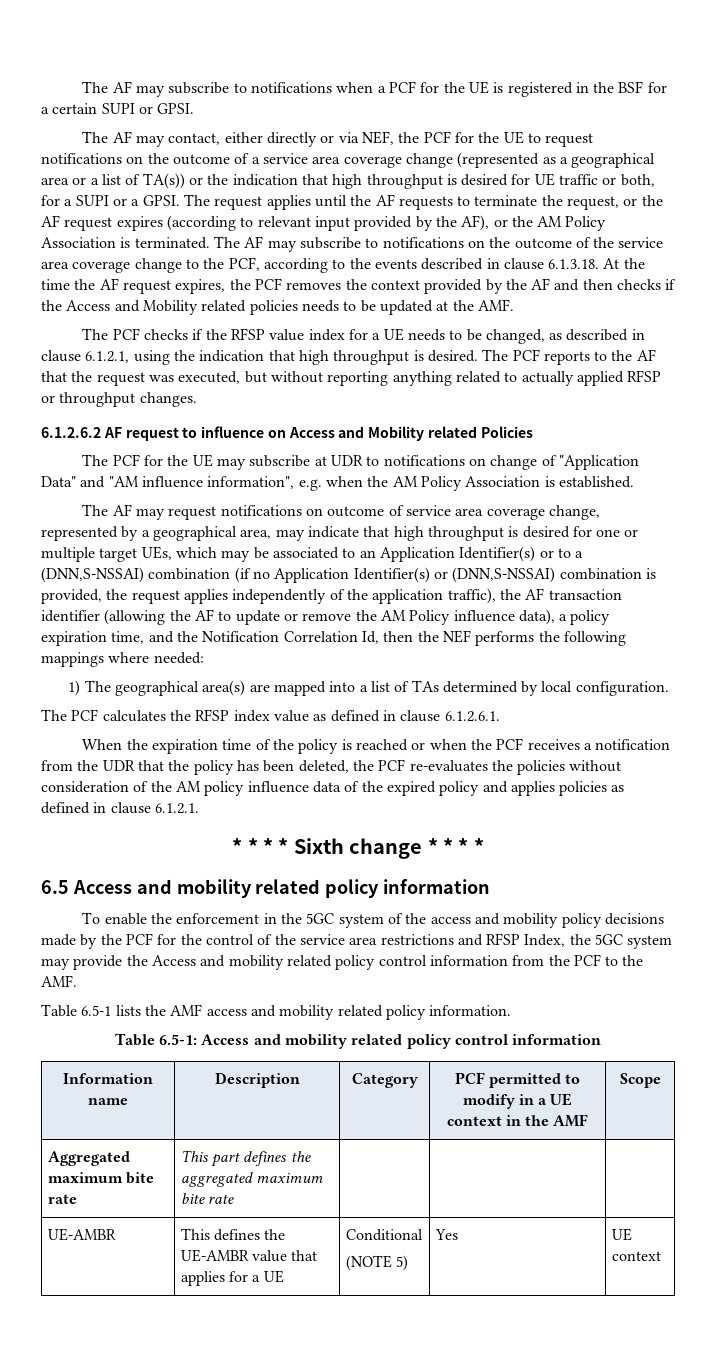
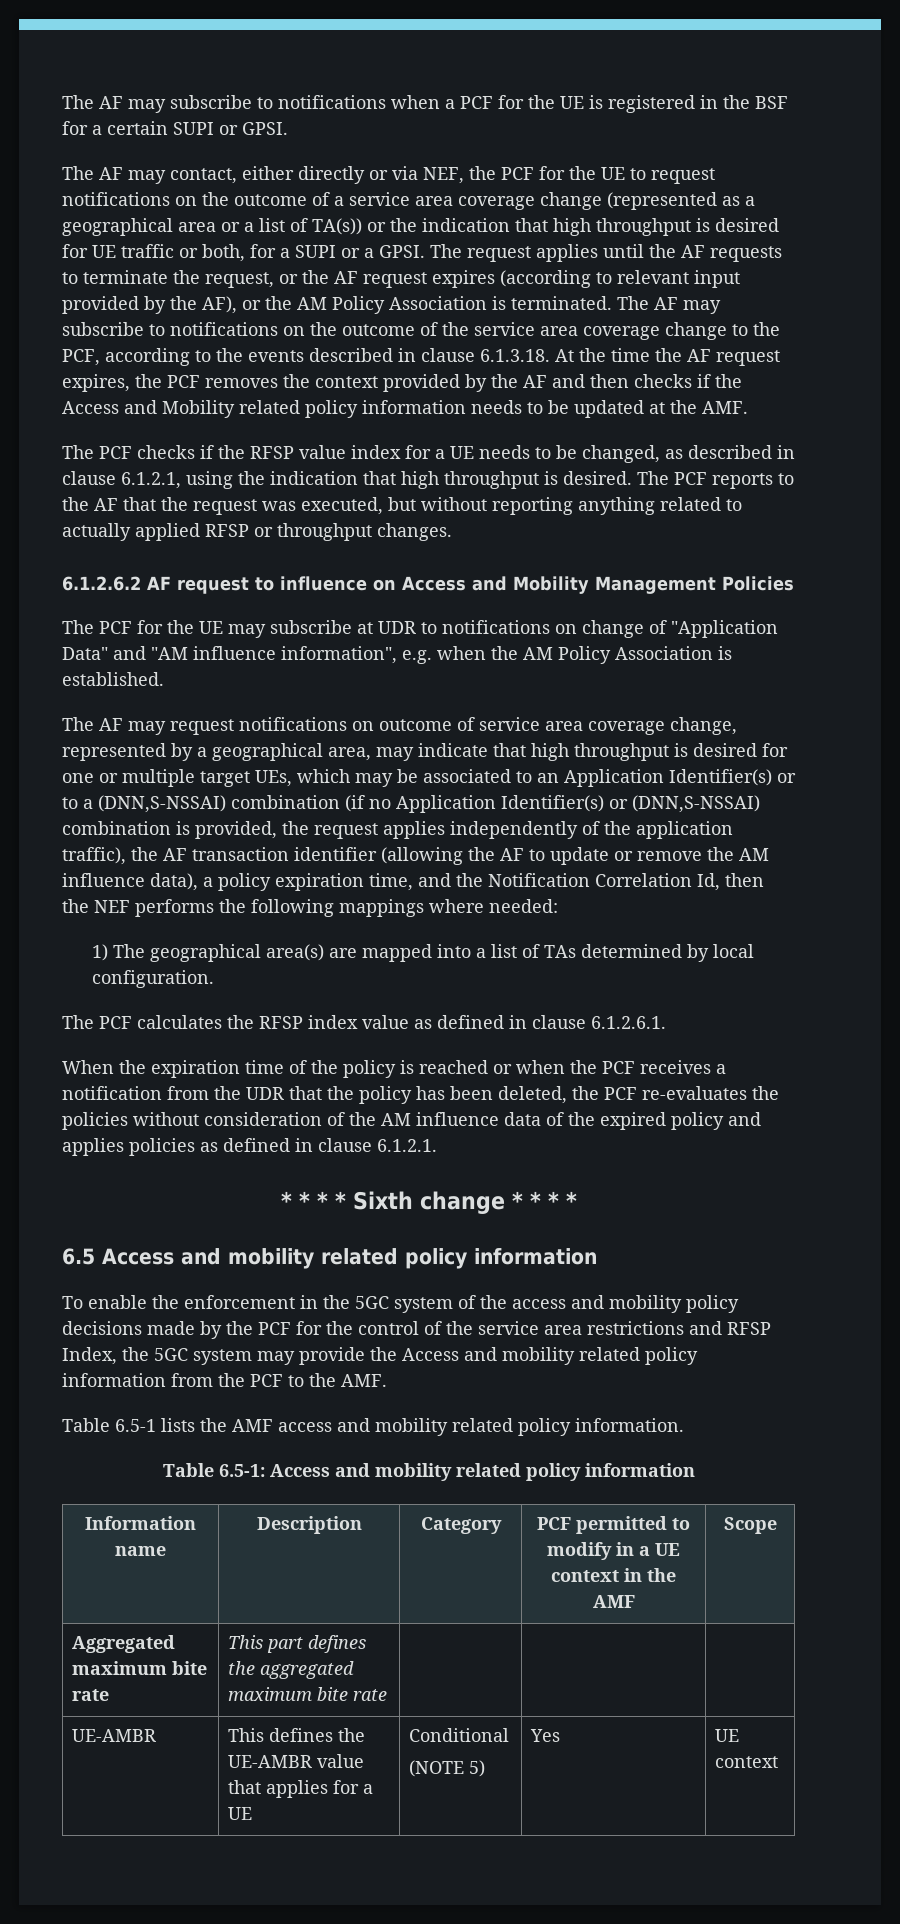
- The AF may subscribe to notifications on the outcome of the service area coverage change to the PCF, according to the events described in clause 6.1.3.18. At the time the AF request expires, the PCF removes the context provided by the AF and then checks if the Access and Mobility related policies needs to be updated at the AMF.
+ The AF may subscribe to notifications on the outcome of the service area coverage change to the PCF, according to the events described in clause 6.1.3.18. At the time the AF request expires, the PCF removes the context provided by the AF and then checks if the Access and Mobility related policy information needs to be updated at the AMF.
- 6.1.2.6.2 AF request to influence on Access and Mobility related Policies
+ 6.1.2.6.2 AF request to influence on Access and Mobility Management Policies
- The AF may request notifications on outcome of service area coverage change, represented by a geographical area, may indicate that high throughput is desired for one or multiple target UEs, which may be associated to an Application Identifier(s) or to a (DNN,S-NSSAI) combination (if no Application Identifier(s) or (DNN,S-NSSAI) combination is provided, the request applies independently of the application traffic), the AF transaction identifier (allowing the AF to update or remove the AM Policy influence data), a policy expiration time, and the Notification Correlation Id, then the NEF performs the following mappings where needed:
+ The AF may request notifications on outcome of service area coverage change, represented by a geographical area, may indicate that high throughput is desired for one or multiple target UEs, which may be associated to an Application Identifier(s) or to a (DNN,S-NSSAI) combination (if no Application Identifier(s) or (DNN,S-NSSAI) combination is provided, the request applies independently of the application traffic), the AF transaction identifier (allowing the AF to update or remove the AM influence data), a policy expiration time, and the Notification Correlation Id, then the NEF performs the following mappings where needed:
- When the expiration time of the policy is reached or when the PCF receives a notification from the UDR that the policy has been deleted, the PCF re-evaluates the policies without consideration of the AM policy influence data of the expired policy and applies policies as defined in clause 6.1.2.1.
+ When the expiration time of the policy is reached or when the PCF receives a notification from the UDR that the policy has been deleted, the PCF re-evaluates the policies without consideration of the AM influence data of the expired policy and applies policies as defined in clause 6.1.2.1.
- To enable the enforcement in the 5GC system of the access and mobility policy decisions made by the PCF for the control of the service area restrictions and RFSP Index, the 5GC system may provide the Access and mobility related policy control information from the PCF to the AMF.
+ To enable the enforcement in the 5GC system of the access and mobility policy decisions made by the PCF for the control of the service area restrictions and RFSP Index, the 5GC system may provide the Access and mobility related policy information from the PCF to the AMF.
- Table 6.5-1: Access and mobility related policy control information
+ Table 6.5-1: Access and mobility related policy information

